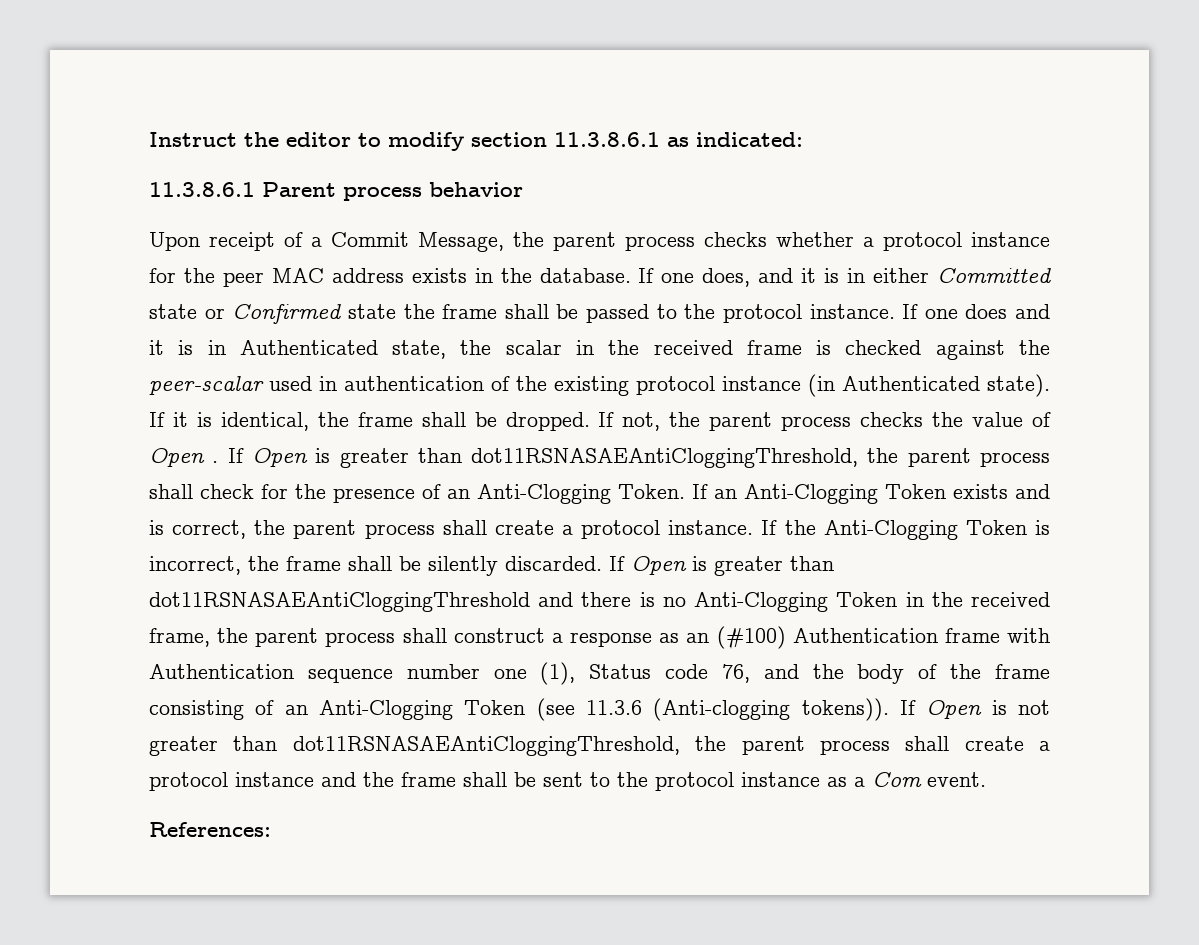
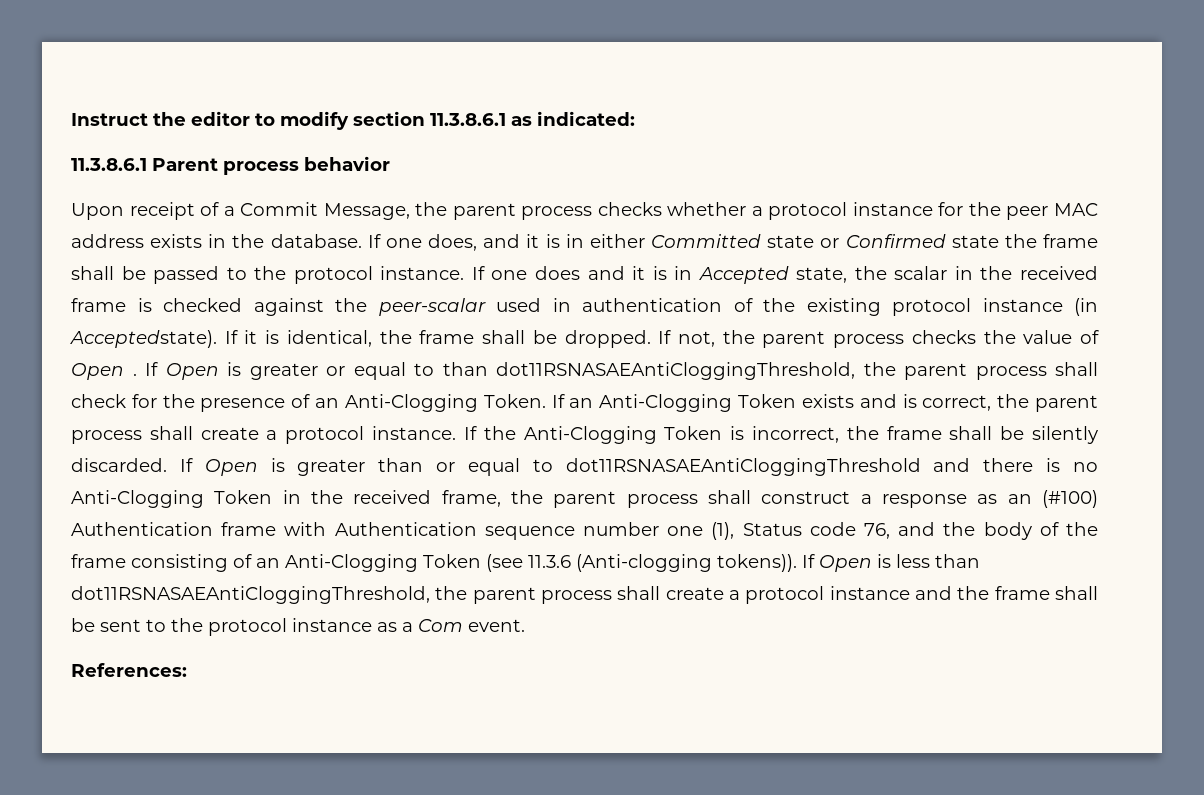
- If one does and it is in Authenticated state, the scalar in the received frame is checked against the peer-scalar used in authentication of the existing protocol instance (in Authenticated state).
+ If one does and it is in Accepted state, the scalar in the received frame is checked against the peer-scalar used in authentication of the existing protocol instance (in Acceptedstate).
- If Open is greater than dot11RSNASAEAntiCloggingThreshold, the parent process shall check for the presence of an Anti-Clogging Token.
+ If Open is greater or equal to than dot11RSNASAEAntiCloggingThreshold, the parent process shall check for the presence of an Anti-Clogging Token.
- If Open is greater than dot11RSNASAEAntiCloggingThreshold and there is no Anti-Clogging Token in the received frame, the parent process shall construct a response as an (#100) Authentication frame with Authentication sequence number one (1), Status code 76, and the body of the frame consisting of an Anti-Clogging Token (see 11.3.6 (Anti-clogging tokens)).
+ If Open is greater than or equal to dot11RSNASAEAntiCloggingThreshold and there is no Anti-Clogging Token in the received frame, the parent process shall construct a response as an (#100) Authentication frame with Authentication sequence number one (1), Status code 76, and the body of the frame consisting of an Anti-Clogging Token (see 11.3.6 (Anti-clogging tokens)).
- If Open is not greater than dot11RSNASAEAntiCloggingThreshold, the parent process shall create a protocol instance and the frame shall be sent to the protocol instance as a Com event.
+ If Open is less than dot11RSNASAEAntiCloggingThreshold, the parent process shall create a protocol instance and the frame shall be sent to the protocol instance as a Com event.

